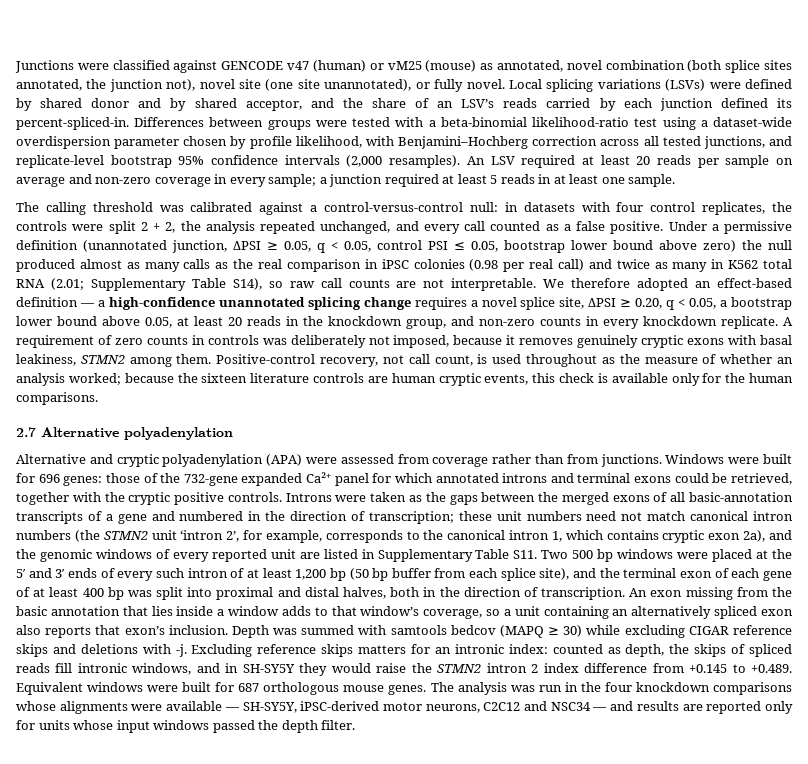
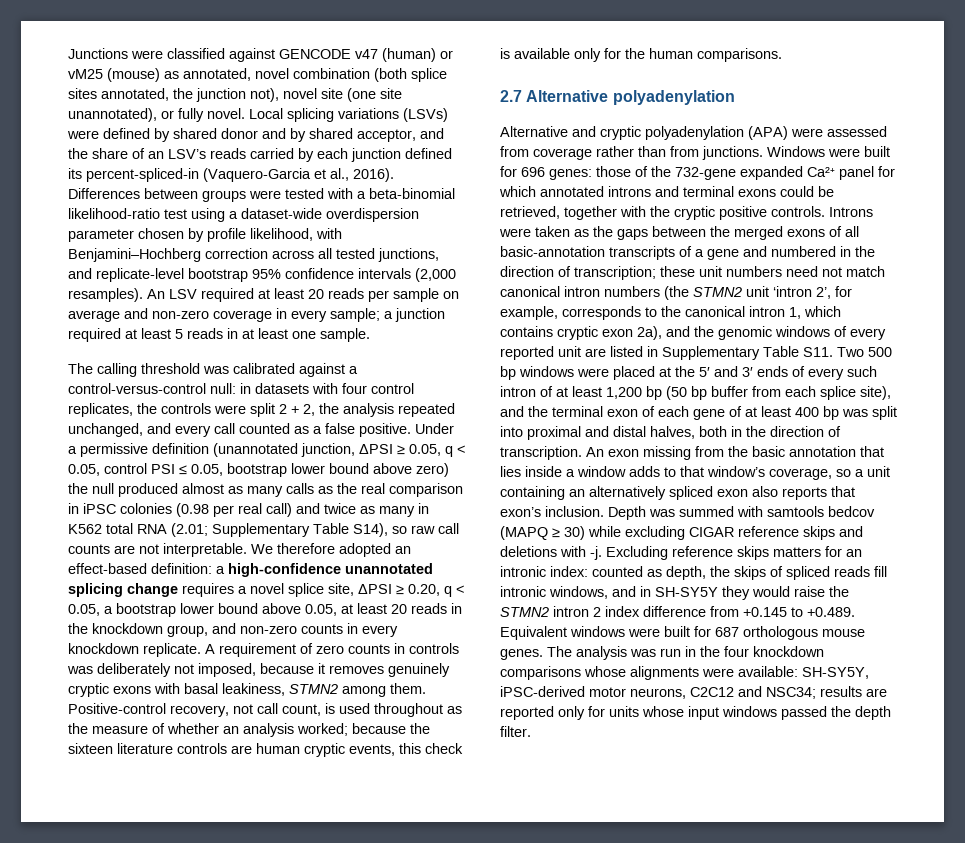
- Local splicing variations (LSVs) were defined by shared donor and by shared acceptor, and the share of an LSV’s reads carried by each junction defined its percent-spliced-in.
+ Local splicing variations (LSVs) were defined by shared donor and by shared acceptor, and the share of an LSV’s reads carried by each junction defined its percent-spliced-in (Vaquero-Garcia et al., 2016).
- We therefore adopted an effect-based definition — a high-confidence unannotated splicing change requires a novel splice site, ΔPSI ≥ 0.20, q < 0.05, a bootstrap lower bound above 0.05, at least 20 reads in the knockdown group, and non-zero counts in every knockdown replicate.
+ We therefore adopted an effect-based definition: a high-confidence unannotated splicing change requires a novel splice site, ΔPSI ≥ 0.20, q < 0.05, a bootstrap lower bound above 0.05, at least 20 reads in the knockdown group, and non-zero counts in every knockdown replicate.
- The analysis was run in the four knockdown comparisons whose alignments were available — SH-SY5Y, iPSC-derived motor neurons, C2C12 and NSC34 — and results are reported only for units whose input windows passed the depth filter.
+ The analysis was run in the four knockdown comparisons whose alignments were available: SH-SY5Y, iPSC-derived motor neurons, C2C12 and NSC34; results are reported only for units whose input windows passed the depth filter.

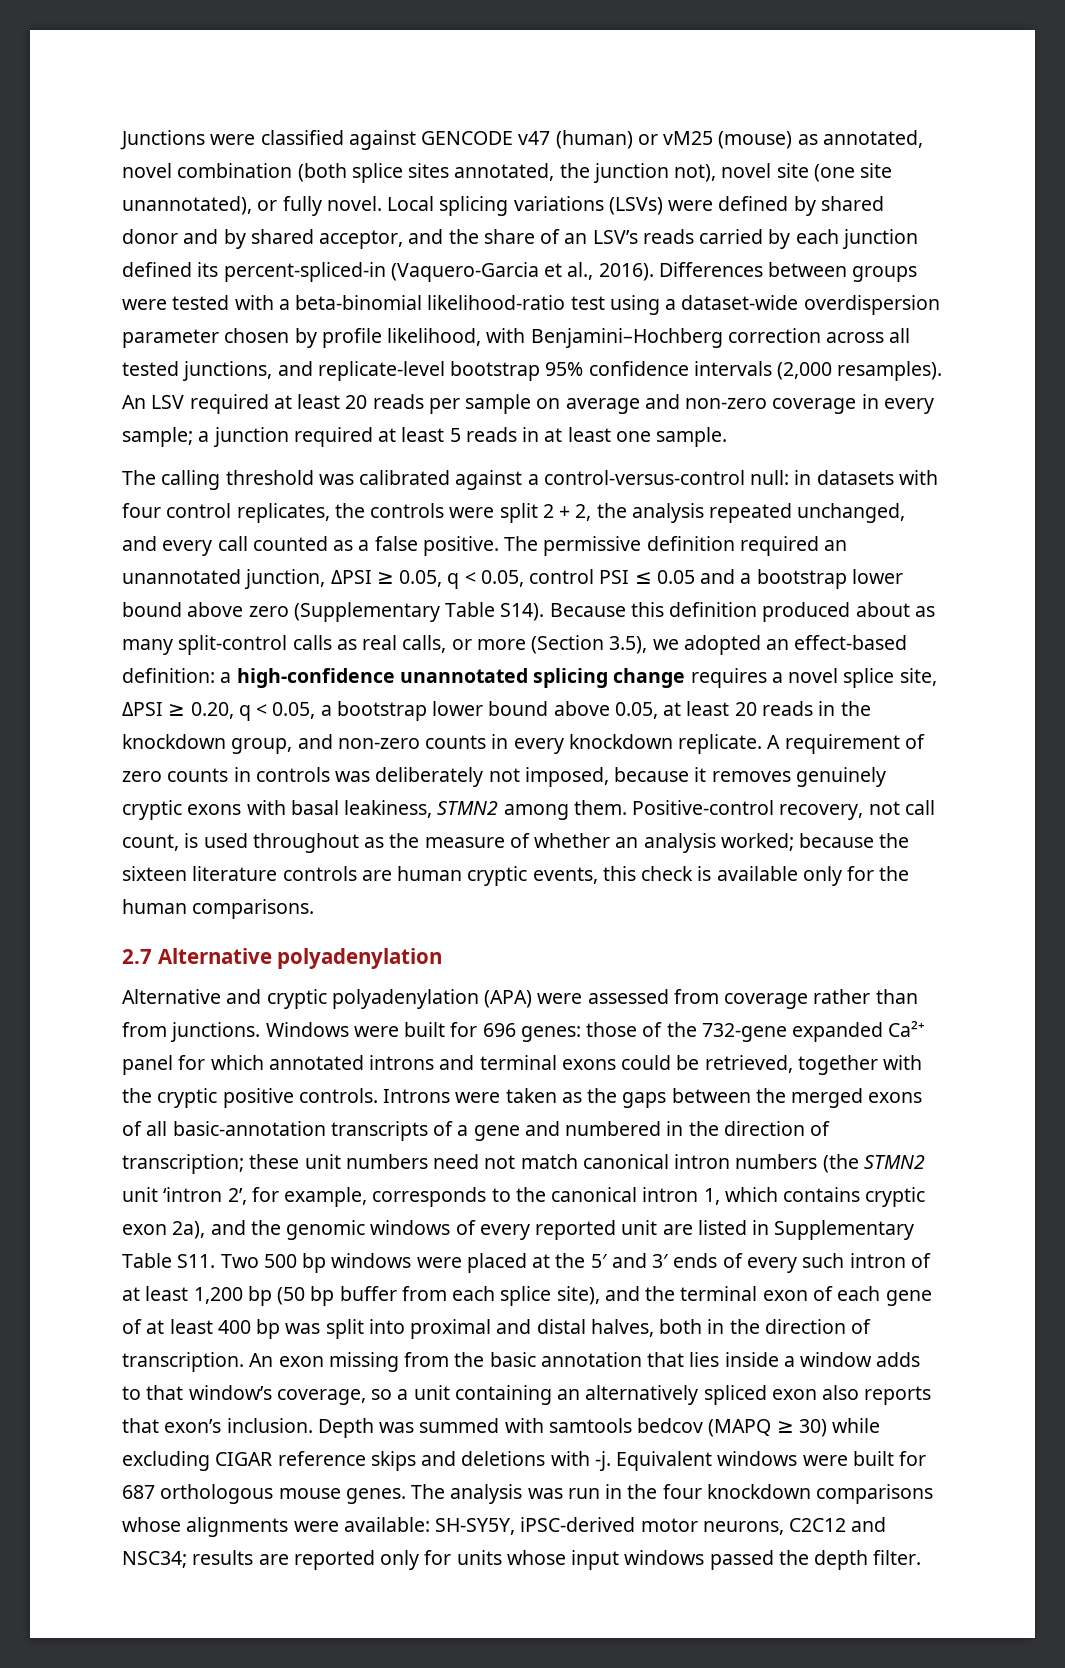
- Under a permissive definition (unannotated junction, ΔPSI ≥ 0.05, q < 0.05, control PSI ≤ 0.05, bootstrap lower bound above zero) the null produced almost as many calls as the real comparison in iPSC colonies (0.98 per real call) and twice as many in K562 total RNA (2.01; Supplementary Table S14), so raw call counts are not interpretable. We therefore adopted an effect-based definition: a high-confidence unannotated splicing change requires a novel splice site, ΔPSI ≥ 0.20, q < 0.05, a bootstrap lower bound above 0.05, at least 20 reads in the knockdown group, and non-zero counts in every knockdown replicate.
+ The permissive definition required an unannotated junction, ΔPSI ≥ 0.05, q < 0.05, control PSI ≤ 0.05 and a bootstrap lower bound above zero (Supplementary Table S14). Because this definition produced about as many split-control calls as real calls, or more (Section 3.5), we adopted an effect-based definition: a high-confidence unannotated splicing change requires a novel splice site, ΔPSI ≥ 0.20, q < 0.05, a bootstrap lower bound above 0.05, at least 20 reads in the knockdown group, and non-zero counts in every knockdown replicate.
- Excluding reference skips matters for an intronic index: counted as depth, the skips of spliced reads fill intronic windows, and in SH-SY5Y they would raise the STMN2 intron 2 index difference from +0.145 to +0.489. Equivalent windows were built for 687 orthologous mouse genes.
+ Equivalent windows were built for 687 orthologous mouse genes.

